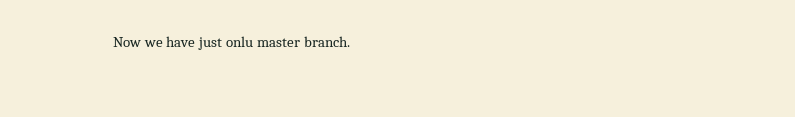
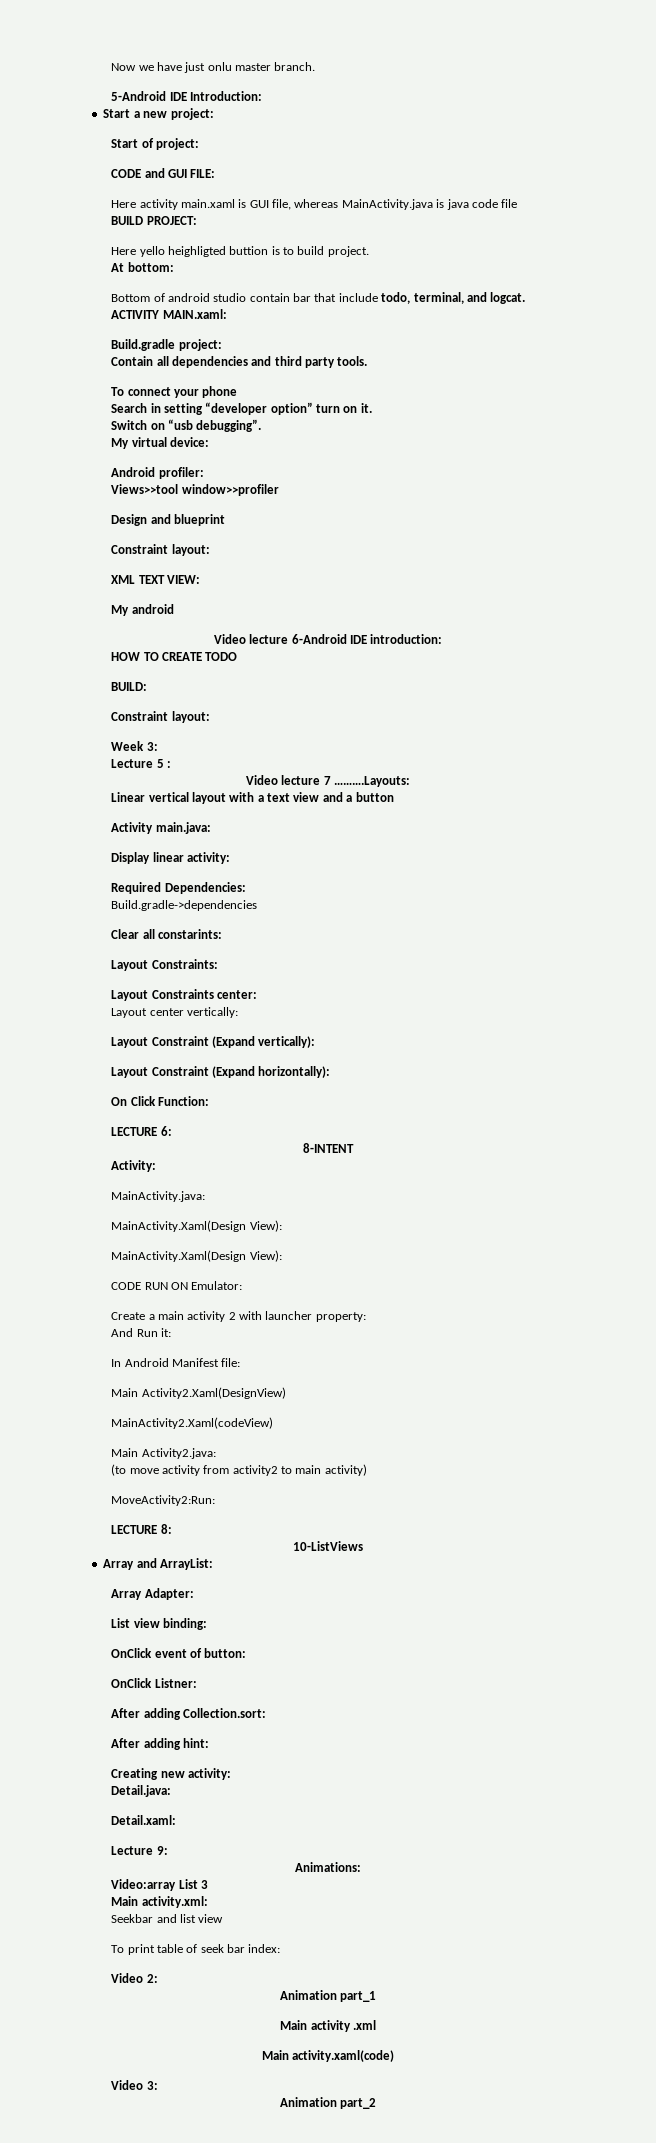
+ 5-Android IDE Introduction:
+ Start a new project:
+ Start of project:
+ CODE and GUI FILE:
+ Here activity main.xaml is GUI file, whereas MainActivity.java is java code file
+ BUILD PROJECT:
+ Here yello heighligted buttion is to build project.
+ At bottom:
+ Bottom of android studio contain bar that include todo, terminal, and logcat.
+ ACTIVITY MAIN.xaml:
+ Build.gradle project:
+ Contain all dependencies and third party tools.
+ To connect your phone
+ Search in setting “developer option” turn on it.
+ Switch on “usb debugging”.
+ My virtual device:
+ Android profiler:
+ Views>>tool window>>profiler
+ Design and blueprint
+ Constraint layout:
+ XML TEXT VIEW:
+ My android
+ Video lecture 6-Android IDE introduction:
+ HOW TO CREATE TODO
+ BUILD:
+ Constraint layout:
+ Week 3:
+ Lecture 5 :
+ Video lecture 7 ……….Layouts:
+ Linear vertical layout with a text view and a button
+ Activity main.java:
+ Display linear activity:
+ Required Dependencies:
+ Build.gradle->dependencies
+ Clear all constarints:
+ Layout Constraints:
+ Layout Constraints center:
+ Layout center vertically:
+ Layout Constraint (Expand vertically):
+ Layout Constraint (Expand horizontally):
+ On Click Function:
+ LECTURE 6:
+ 8-INTENT
+ Activity:
+ MainActivity.java:
+ MainActivity.Xaml(Design View):
+ MainActivity.Xaml(Design View):
+ CODE RUN ON Emulator:
+ Create a main activity 2 with launcher property:
+ And Run it:
+ In Android Manifest file:
+ Main Activity2.Xaml(DesignView)
+ MainActivity2.Xaml(codeView)
+ Main Activity2.java:
+ (to move activity from activity2 to main activity)
+ MoveActivity2:Run:
+ LECTURE 8:
+ 10-ListViews
+ Array and ArrayList:
+ Array Adapter:
+ List view binding:
+ OnClick event of button:
+ OnClick Listner:
+ After adding Collection.sort:
+ After adding hint:
+ Creating new activity:
+ Detail.java:
+ Detail.xaml:
+ Lecture 9:
+ Animations:
+ Video:array List 3
+ Main activity.xml:
+ Seekbar and list view
+ To print table of seek bar index:
+ Video 2:
+ Animation part_1
+ Main activity .xml
+ Main activity.xaml(code)
+ Video 3:
+ Animation part_2

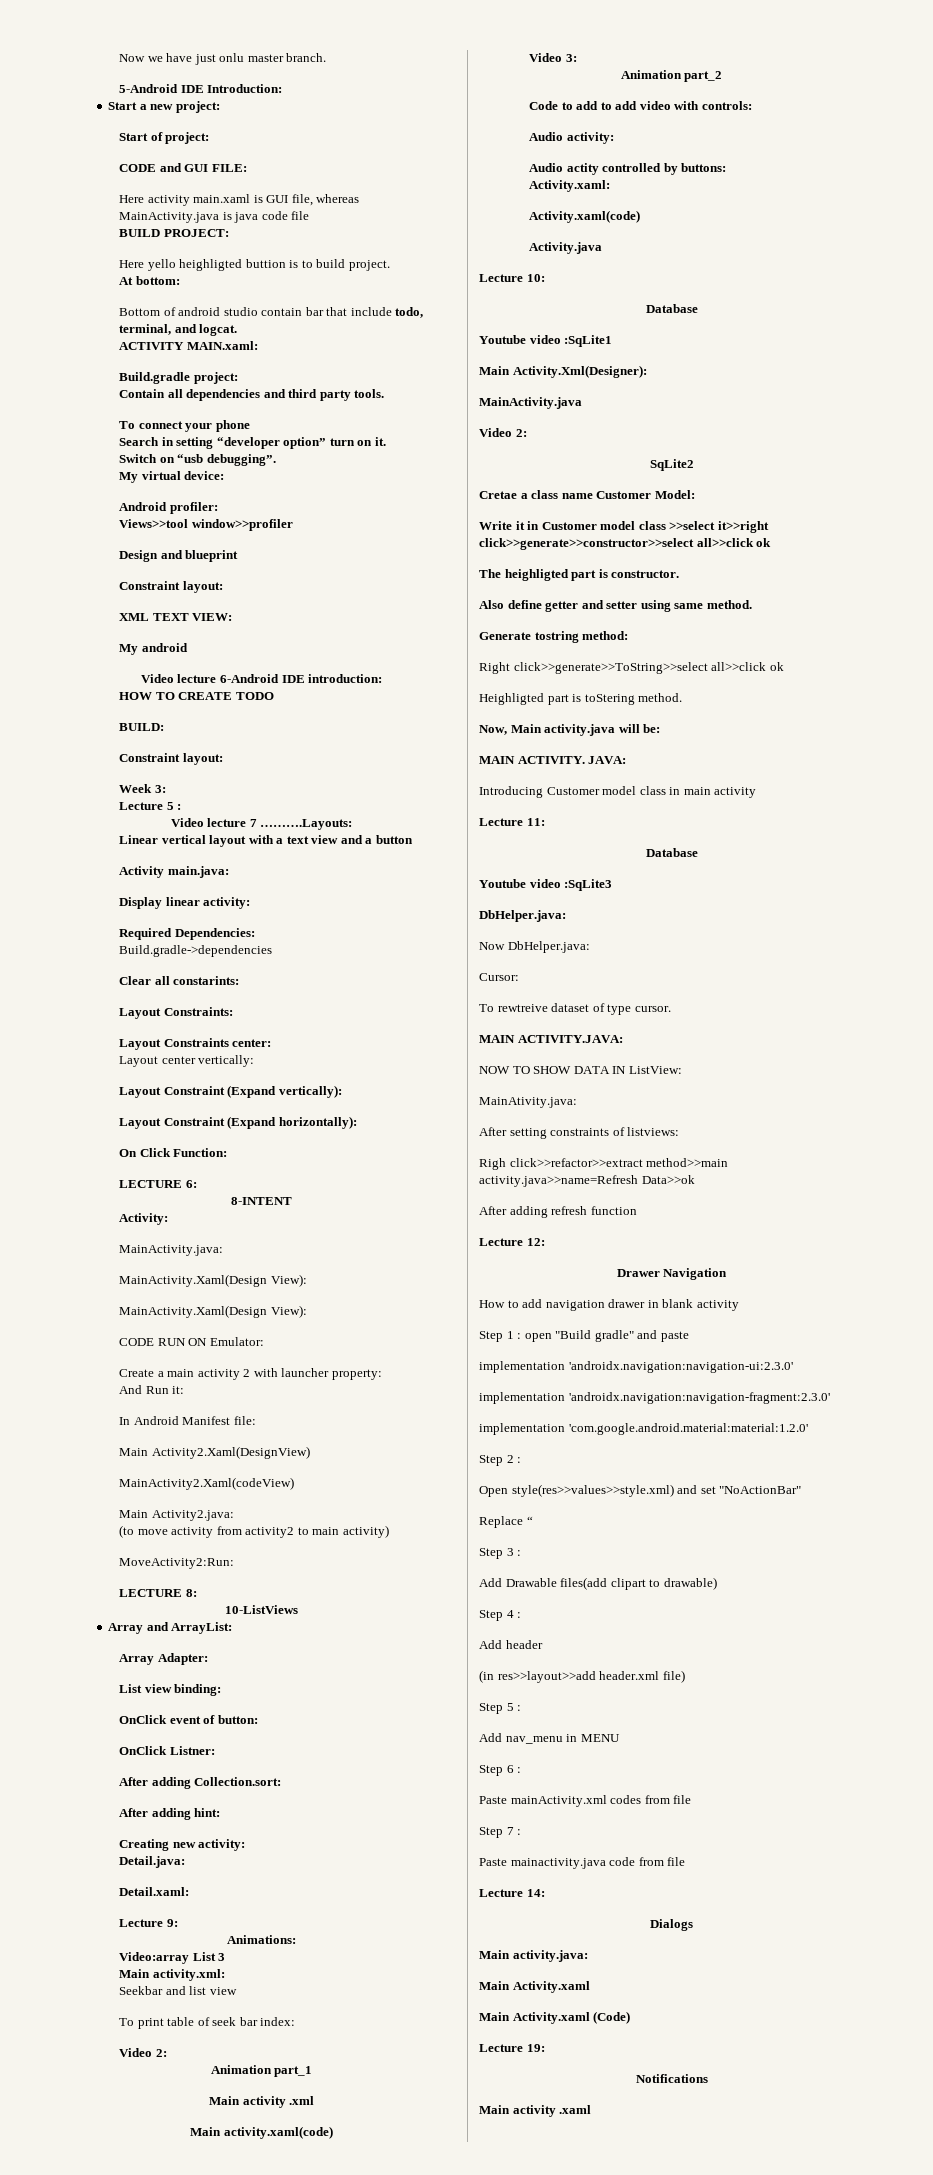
+ Code to add to add video with controls:
+ Audio activity:
+ Audio actity controlled by buttons:
+ Activity.xaml:
+ Activity.xaml(code)
+ Activity.java
+ Lecture 10:
+ Database
+ Youtube video :SqLite1
+ Main Activity.Xml(Designer):
+ MainActivity.java
+ Video 2:
+ SqLite2
+ Cretae a class name Customer Model:
+ Write it in Customer model class >>select it>>right click>>generate>>constructor>>select all>>click ok
+ The heighligted part is constructor.
+ Also define getter and setter using same method.
+ Generate tostring method:
+ Right click>>generate>>ToString>>select all>>click ok
+ Heighligted part is toStering method.
+ Now, Main activity.java will be:
+ MAIN ACTIVITY. JAVA:
+ Introducing Customer model class in main activity
+ Lecture 11:
+ Database
+ Youtube video :SqLite3
+ DbHelper.java:
+ Now DbHelper.java:
+ Cursor:
+ To rewtreive dataset of type cursor.
+ MAIN ACTIVITY.JAVA:
+ NOW TO SHOW DATA IN ListView:
+ MainAtivity.java:
+ After setting constraints of listviews:
+ Righ click>>refactor>>extract method>>main activity.java>>name=Refresh Data>>ok
+ After adding refresh function
+ Lecture 12:
+ Drawer Navigation
+ How to add navigation drawer in blank activity
+ Step 1 : open "Build gradle" and paste
+ implementation 'androidx.navigation:navigation-ui:2.3.0'
+ implementation 'androidx.navigation:navigation-fragment:2.3.0'
+ implementation 'com.google.android.material:material:1.2.0'
+ Step 2 :
+ Open style(res>>values>>style.xml) and set "NoActionBar"
+ Replace “
+ Step 3 :
+ Add Drawable files(add clipart to drawable)
+ Step 4 :
+ Add header
+ (in res>>layout>>add header.xml file)
+ Step 5 :
+ Add nav_menu in MENU
+ Step 6 :
+ Paste mainActivity.xml codes from file
+ Step 7 :
+ Paste mainactivity.java code from file
+ Lecture 14:
+ Dialogs
+ Main activity.java:
+ Main Activity.xaml
+ Main Activity.xaml (Code)
+ Lecture 19:
+ Notifications
+ Main activity .xaml

